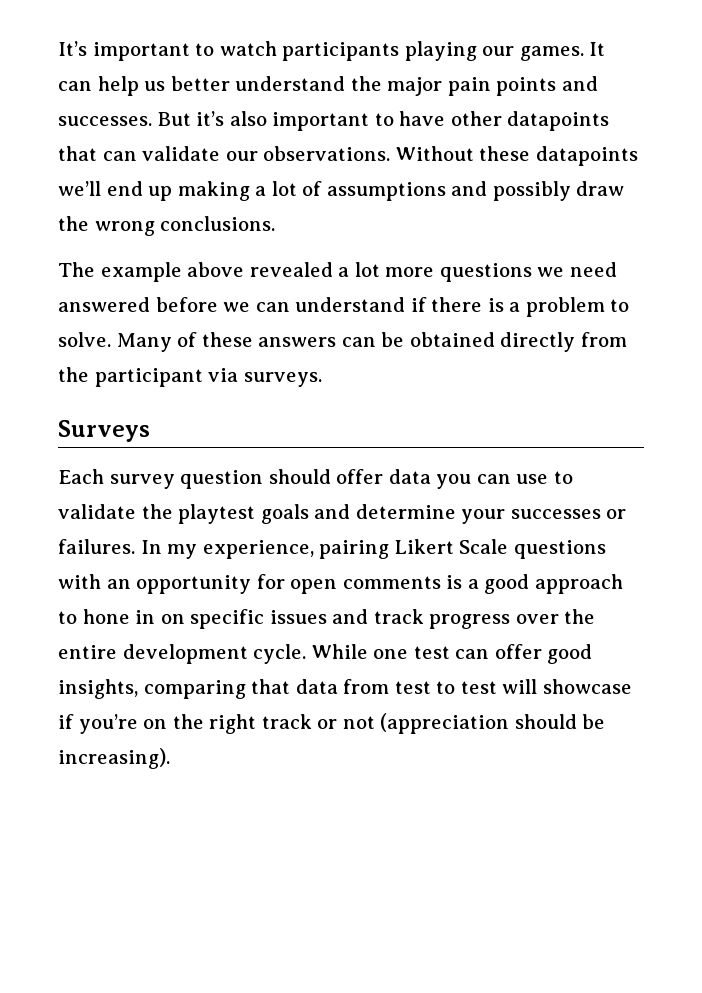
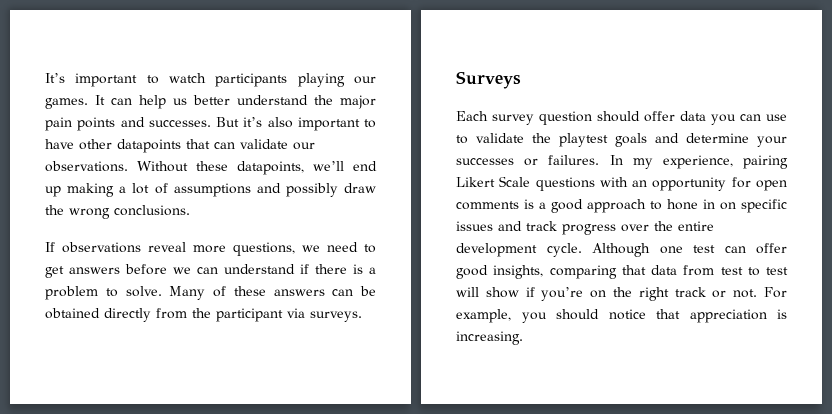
- Without these datapoints we’ll end up making a lot of assumptions and possibly draw the wrong conclusions.
+ Without these datapoints, we’ll end up making a lot of assumptions and possibly draw the wrong conclusions.
- The example above revealed a lot more questions we need answered before we can understand if there is a problem to solve.
+ If observations reveal more questions, we need to get answers before we can understand if there is a problem to solve.
- While one test can offer good insights, comparing that data from test to test will showcase if you’re on the right track or not (appreciation should be increasing).
+ Although one test can offer good insights, comparing that data from test to test will show if you’re on the right track or not. For example, you should notice that appreciation is increasing.

